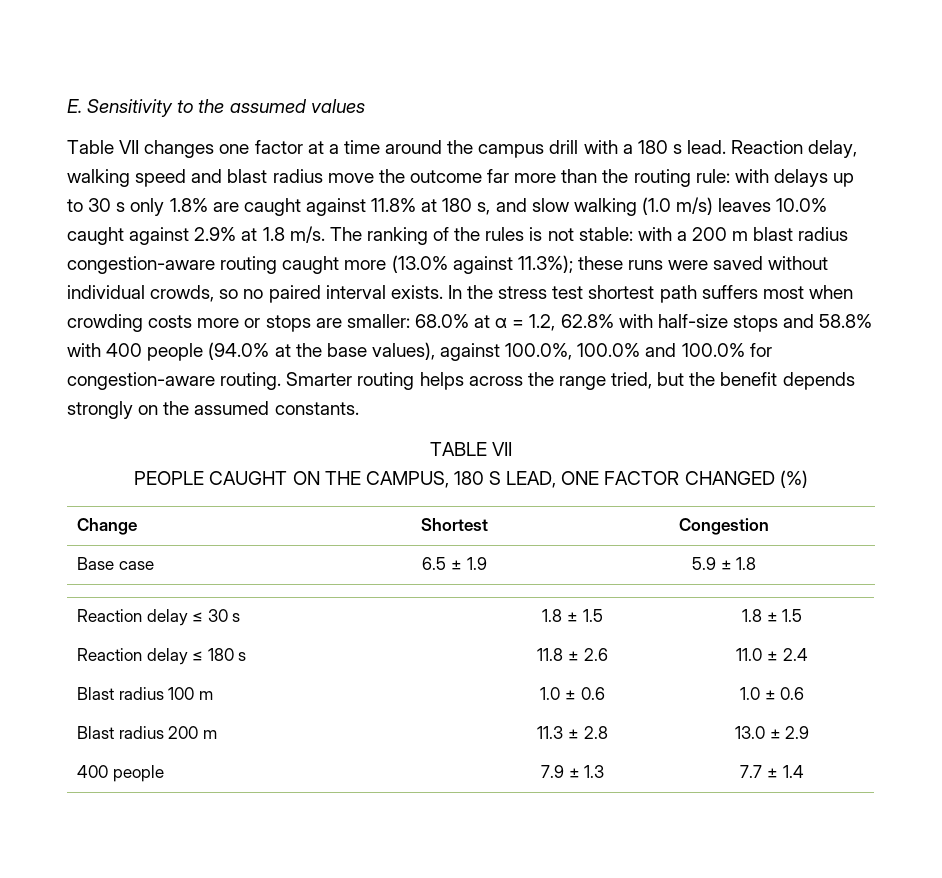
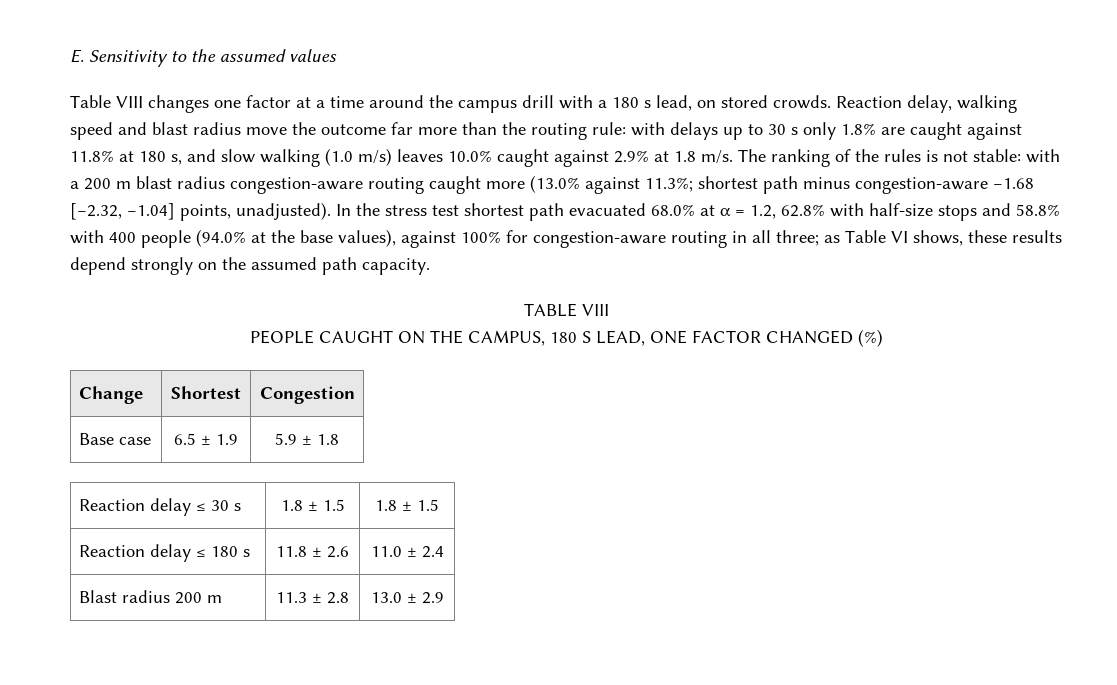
- Table VII changes one factor at a time around the campus drill with a 180 s lead.
+ Table VIII changes one factor at a time around the campus drill with a 180 s lead, on stored crowds.
- The ranking of the rules is not stable: with a 200 m blast radius congestion-aware routing caught more (13.0% against 11.3%); these runs were saved without individual crowds, so no paired interval exists.
+ The ranking of the rules is not stable: with a 200 m blast radius congestion-aware routing caught more (13.0% against 11.3%; shortest path minus congestion-aware −1.68 [−2.32, −1.04] points, unadjusted).
- In the stress test shortest path suffers most when crowding costs more or stops are smaller: 68.0% at α = 1.2, 62.8% with half-size stops and 58.8% with 400 people (94.0% at the base values), against 100.0%, 100.0% and 100.0% for congestion-aware routing. Smarter routing helps across the range tried, but the benefit depends strongly on the assumed constants.
+ In the stress test shortest path evacuated 68.0% at α = 1.2, 62.8% with half-size stops and 58.8% with 400 people (94.0% at the base values), against 100% for congestion-aware routing in all three; as Table VI shows, these results depend strongly on the assumed path capacity.
- TABLE VII
+ TABLE VIII
- Blast radius 100 m | 1.0 ± 0.6 | 1.0 ± 0.6
- 400 people | 7.9 ± 1.3 | 7.7 ± 1.4

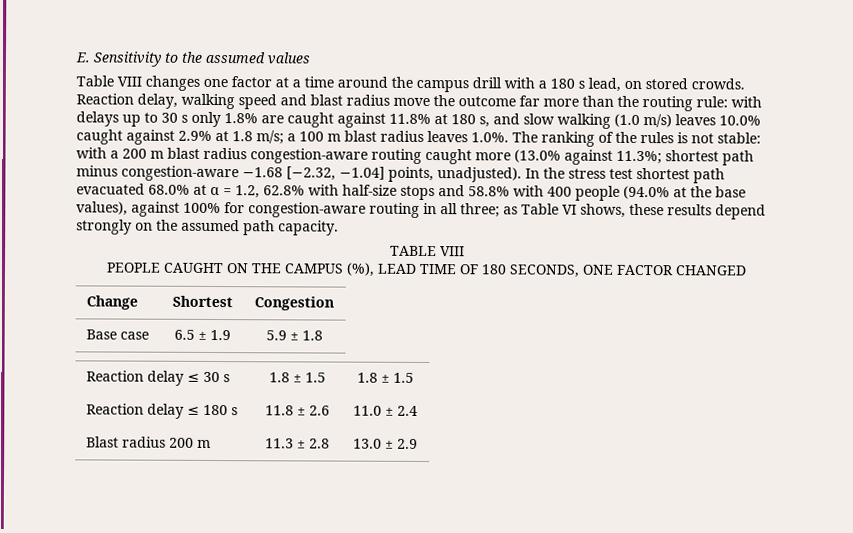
- with delays up to 30 s only 1.8% are caught against 11.8% at 180 s, and slow walking (1.0 m/s) leaves 10.0% caught against 2.9% at 1.8 m/s. The ranking of the rules is not stable:
+ with delays up to 30 s only 1.8% are caught against 11.8% at 180 s, and slow walking (1.0 m/s) leaves 10.0% caught against 2.9% at 1.8 m/s; a 100 m blast radius leaves 1.0%. The ranking of the rules is not stable:
- PEOPLE CAUGHT ON THE CAMPUS, 180 S LEAD, ONE FACTOR CHANGED (%)
+ PEOPLE CAUGHT ON THE CAMPUS (%), LEAD TIME OF 180 SECONDS, ONE FACTOR CHANGED

